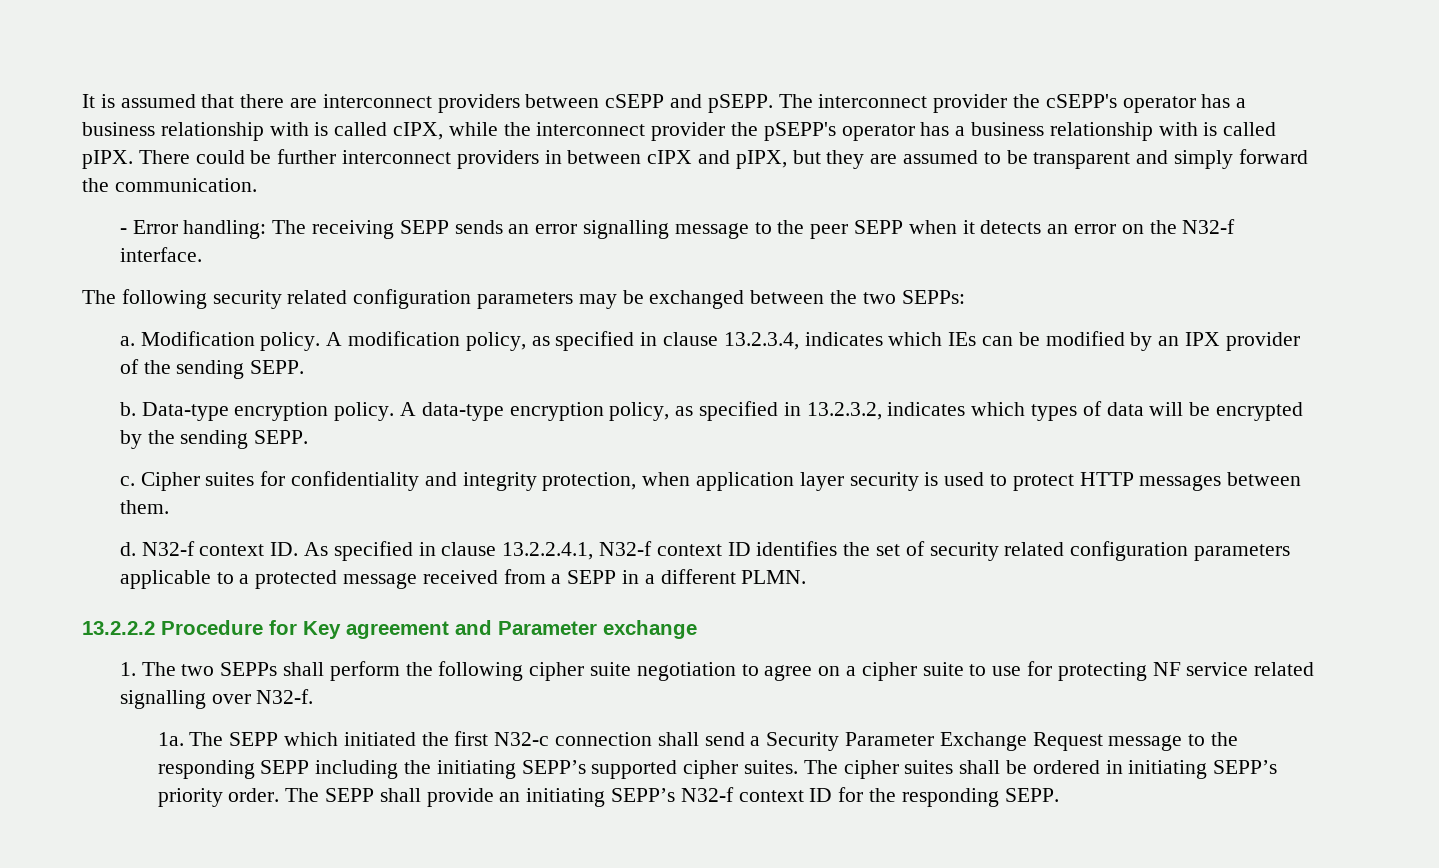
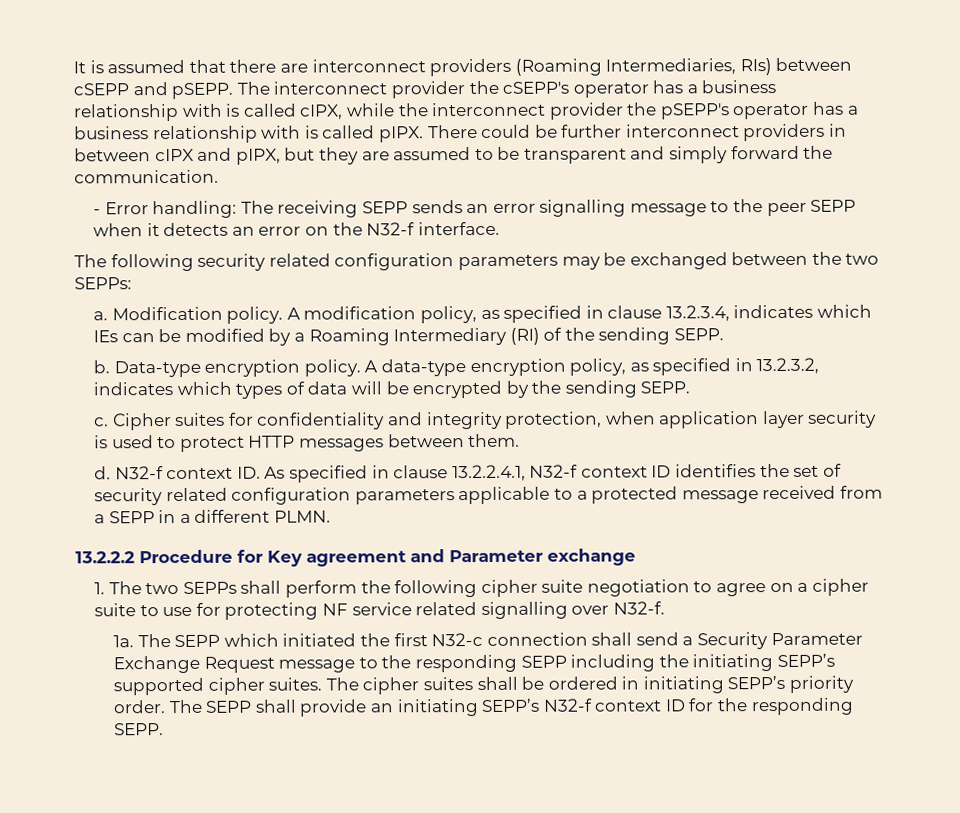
- It is assumed that there are interconnect providers between cSEPP and pSEPP.
+ It is assumed that there are interconnect providers (Roaming Intermediaries, RIs) between cSEPP and pSEPP.
- A modification policy, as specified in clause 13.2.3.4, indicates which IEs can be modified by an IPX provider of the sending SEPP.
+ A modification policy, as specified in clause 13.2.3.4, indicates which IEs can be modified by a Roaming Intermediary (RI) of the sending SEPP.

